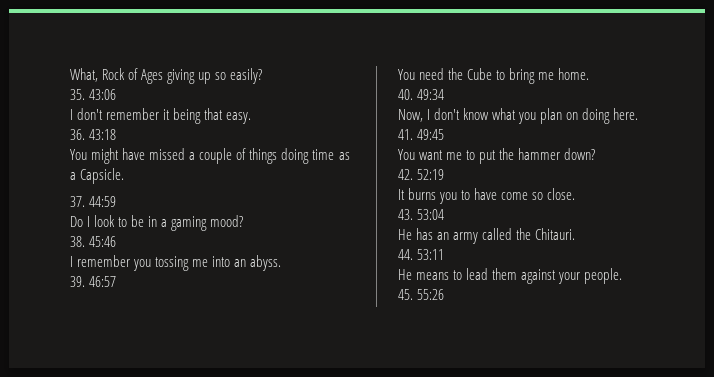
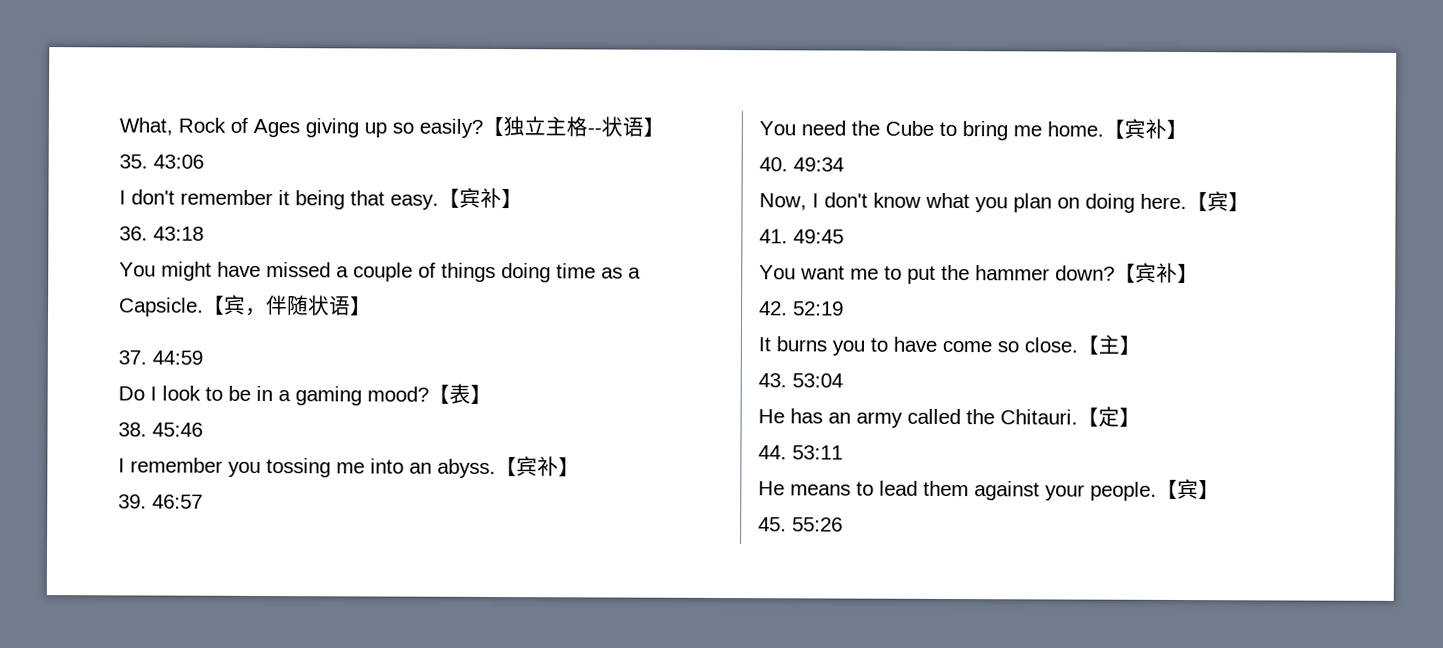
+ 【独立主格--状语】
- I don't remember it being that easy.
+ I don't remember it being that easy.【宾补】
+ 【宾，伴随状语】
+ 【表】
- I remember you tossing me into an abyss.
+ I remember you tossing me into an abyss.【宾补】
- You need the Cube to bring me home.
+ You need the Cube to bring me home.【宾补】
- Now, I don't know what you plan on doing here.
+ Now, I don't know what you plan on doing here.【宾】
- You want me to put the hammer down?
+ You want me to put the hammer down?【宾补】
+ 【主】
+ 【定】
- He means to lead them against your people.
+ He means to lead them against your people.【宾】

